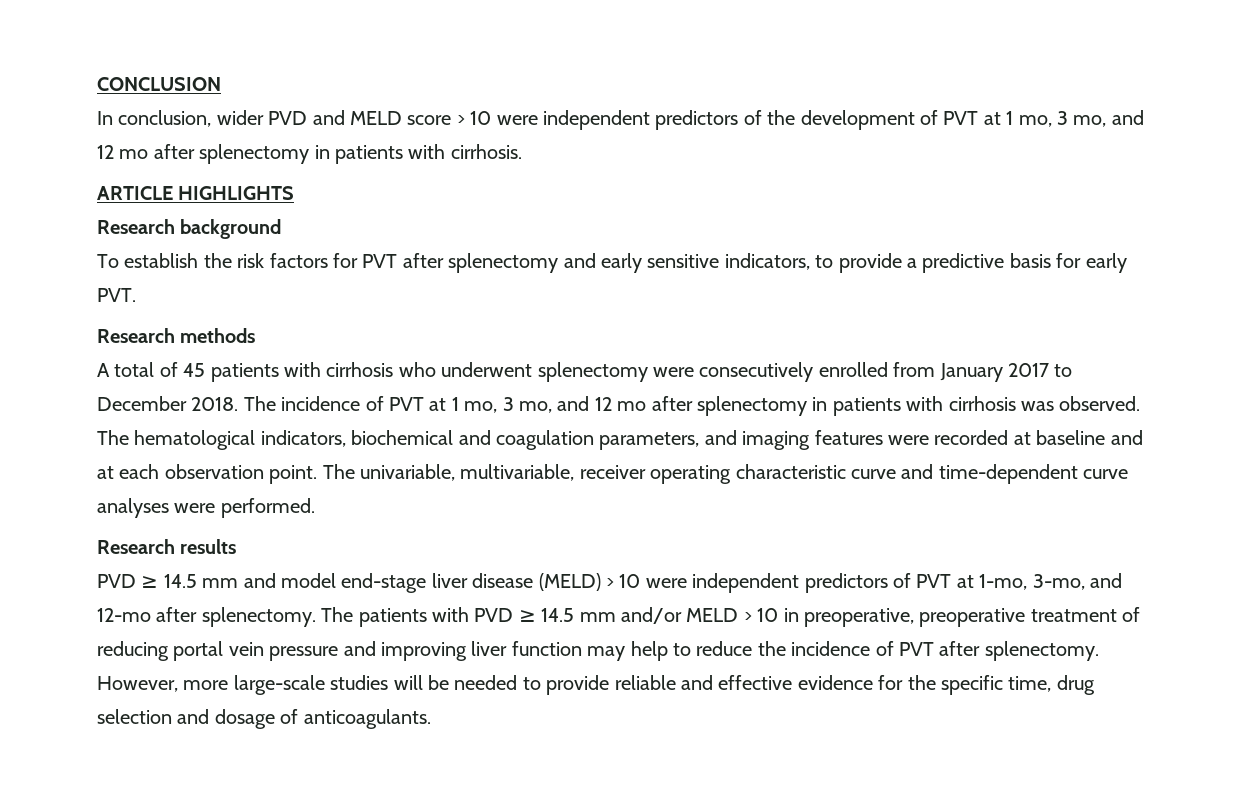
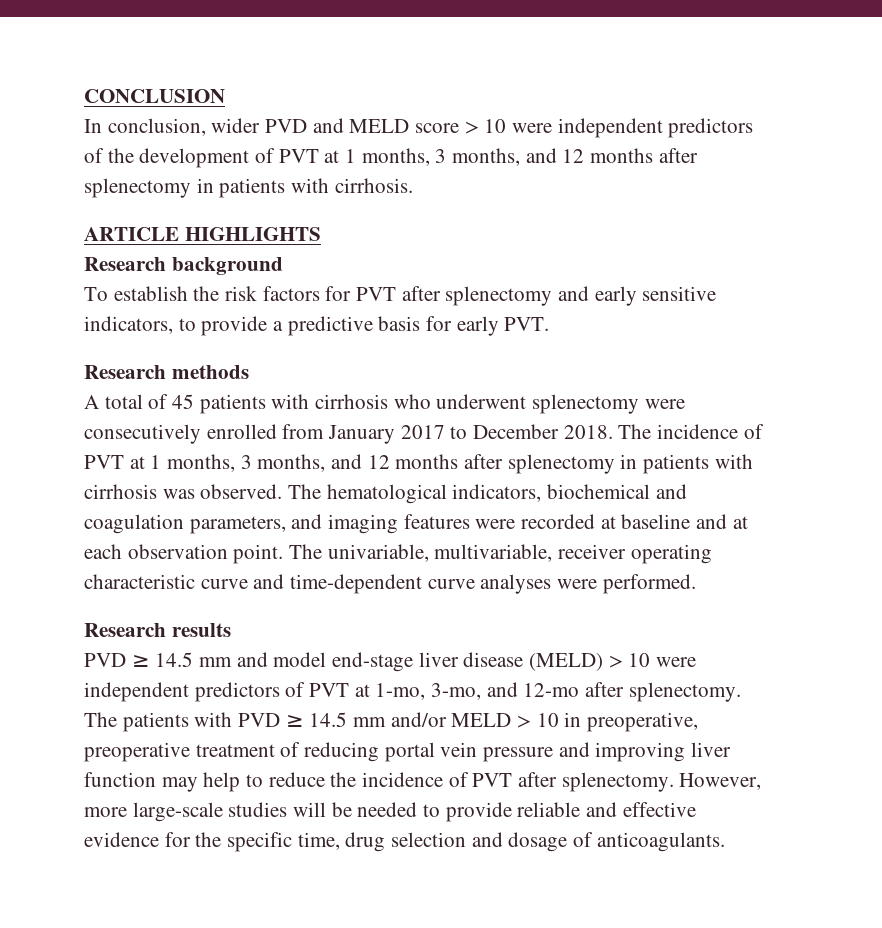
- In conclusion, wider PVD and MELD score > 10 were independent predictors of the development of PVT at 1 mo, 3 mo, and 12 mo after splenectomy in patients with cirrhosis.
+ In conclusion, wider PVD and MELD score > 10 were independent predictors of the development of PVT at 1 months, 3 months, and 12 months after splenectomy in patients with cirrhosis.
- The incidence of PVT at 1 mo, 3 mo, and 12 mo after splenectomy in patients with cirrhosis was observed.
+ The incidence of PVT at 1 months, 3 months, and 12 months after splenectomy in patients with cirrhosis was observed.

